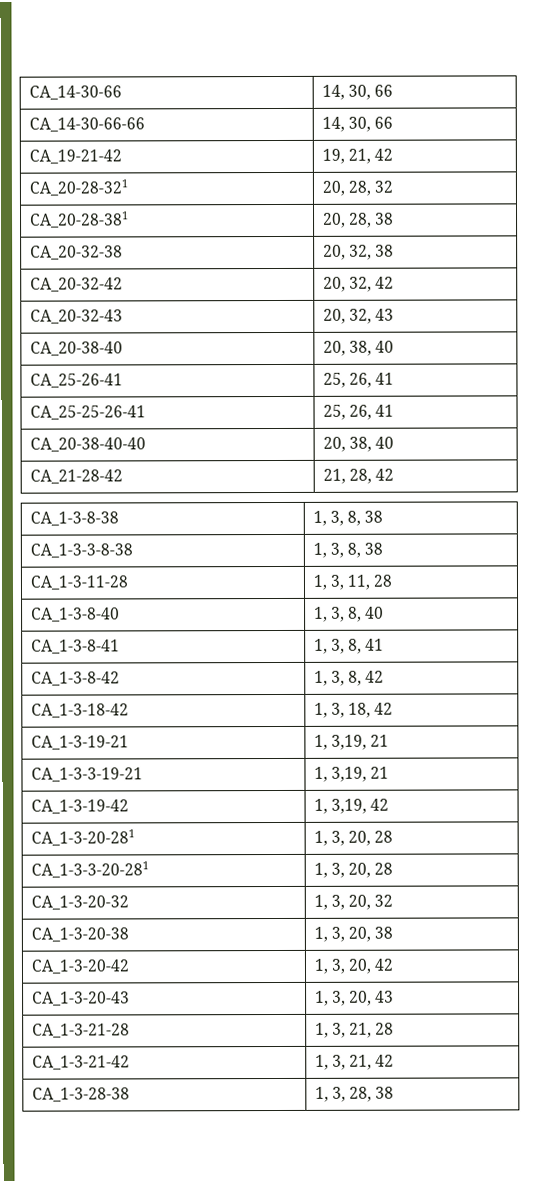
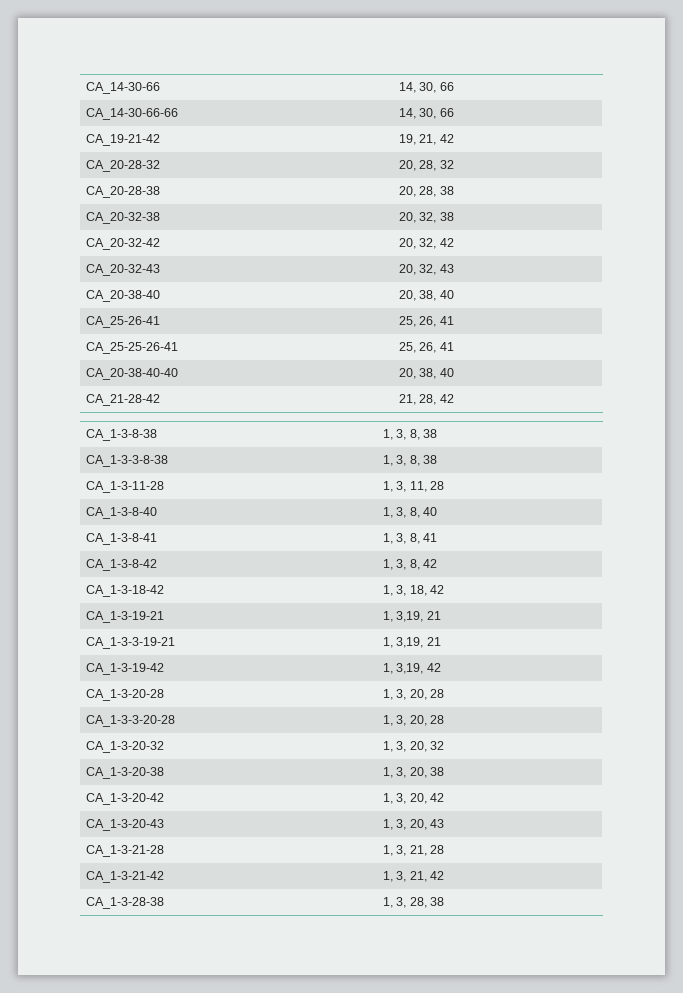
- CA_20-28-321 | 20, 28, 32
+ CA_20-28-32 | 20, 28, 32
- CA_20-28-381 | 20, 28, 38
+ CA_20-28-38 | 20, 28, 38
- CA_1-3-20-281 | 1, 3, 20, 28
- CA_1-3-3-20-281 | 1, 3, 20, 28
+ CA_1-3-20-28 | 1, 3, 20, 28
+ CA_1-3-3-20-28 | 1, 3, 20, 28

